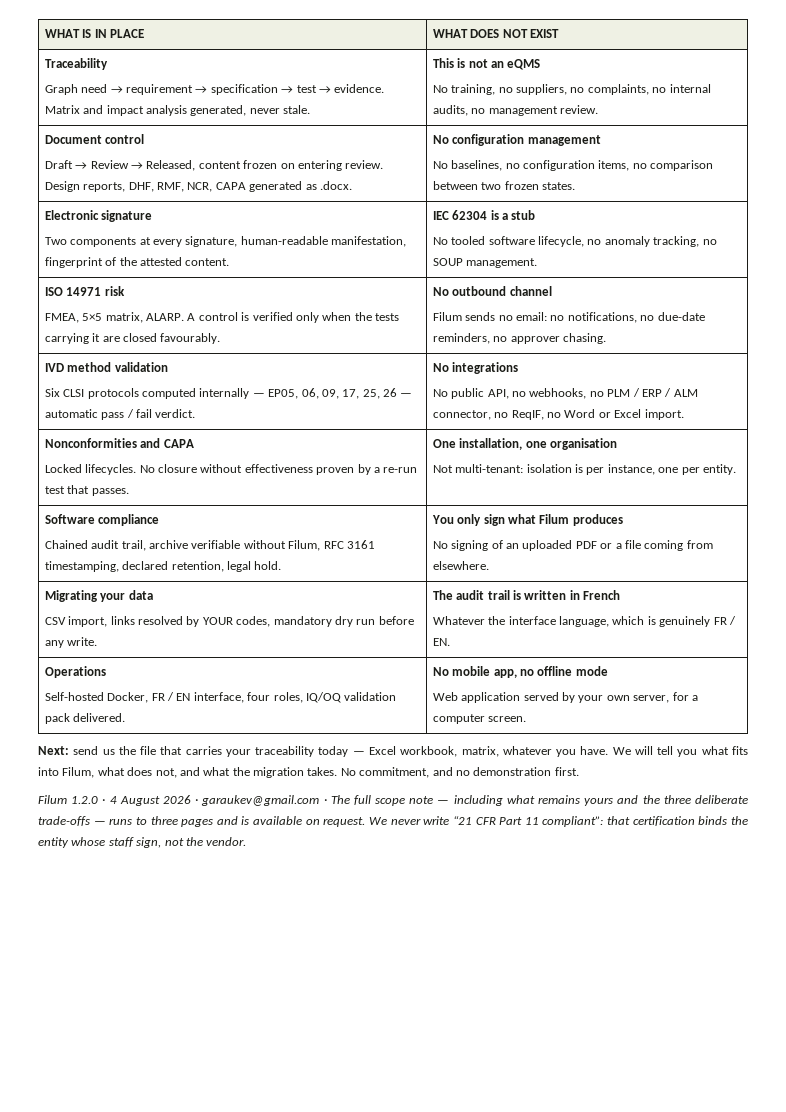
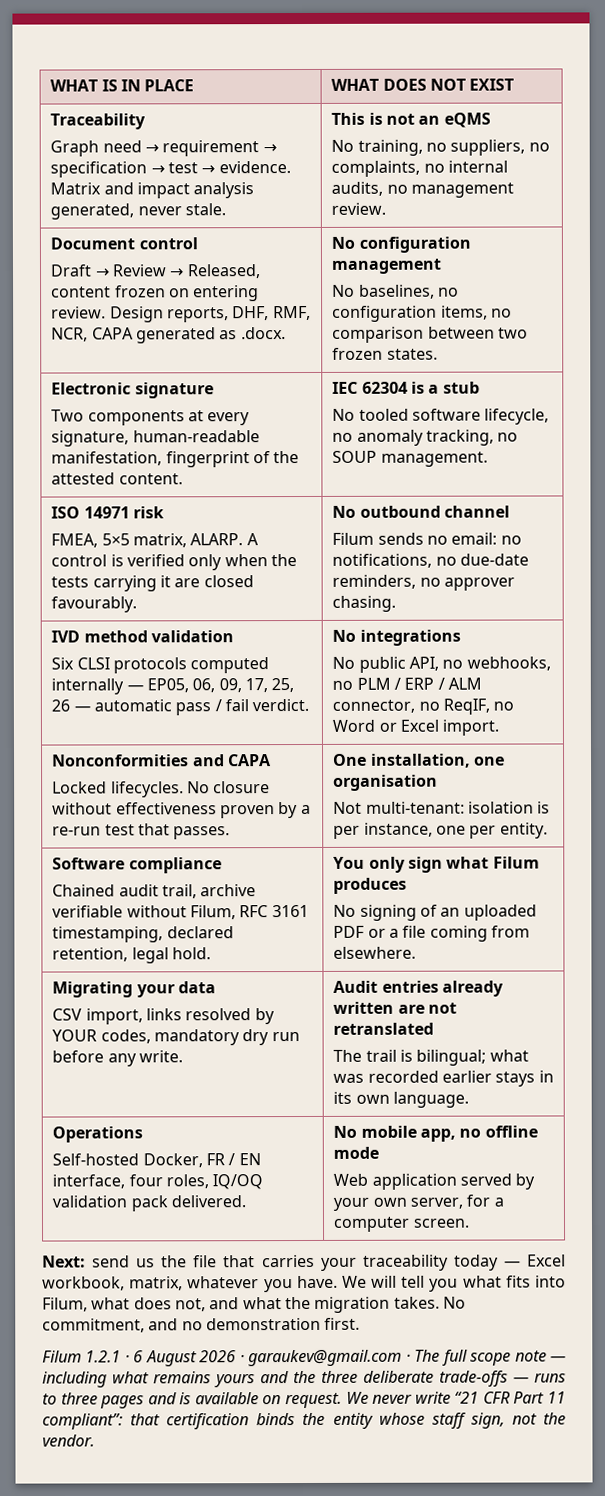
  Migrating your data
- CSV import, links resolved by YOUR codes, mandatory dry run before any write. | The audit trail is written in French
- Whatever the interface language, which is genuinely FR / EN.
+ CSV import, links resolved by YOUR codes, mandatory dry run before any write. | Audit entries already written are not retranslated
+ The trail is bilingual; what was recorded earlier stays in its own language.
- Filum 1.2.0 · 4 August 2026 · garaukev@gmail.com · The full scope note — including what remains yours and the three deliberate trade-offs — runs to three pages and is available on request.
+ Filum 1.2.1 · 6 August 2026 · garaukev@gmail.com · The full scope note — including what remains yours and the three deliberate trade-offs — runs to three pages and is available on request.

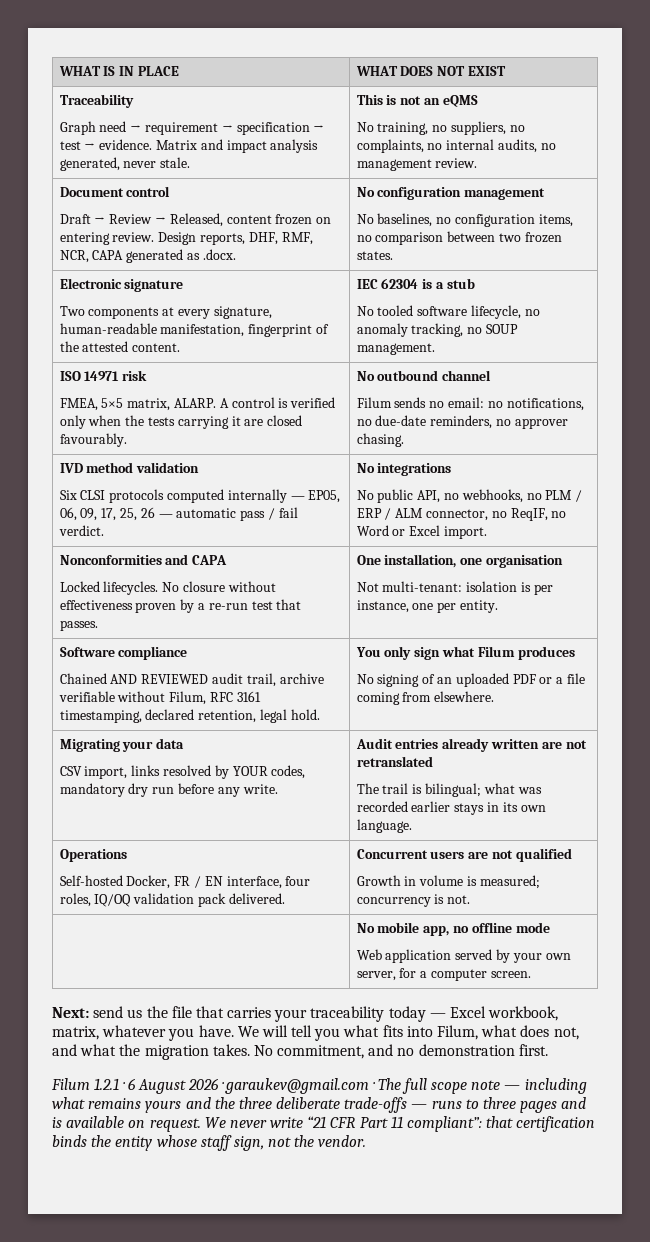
  Software compliance
- Chained audit trail, archive verifiable without Filum, RFC 3161 timestamping, declared retention, legal hold. | You only sign what Filum produces
+ Chained AND REVIEWED audit trail, archive verifiable without Filum, RFC 3161 timestamping, declared retention, legal hold. | You only sign what Filum produces
  Operations
- Self-hosted Docker, FR / EN interface, four roles, IQ/OQ validation pack delivered. | No mobile app, no offline mode
+ Self-hosted Docker, FR / EN interface, four roles, IQ/OQ validation pack delivered. | Concurrent users are not qualified
+ Growth in volume is measured; concurrency is not.
+ | No mobile app, no offline mode

